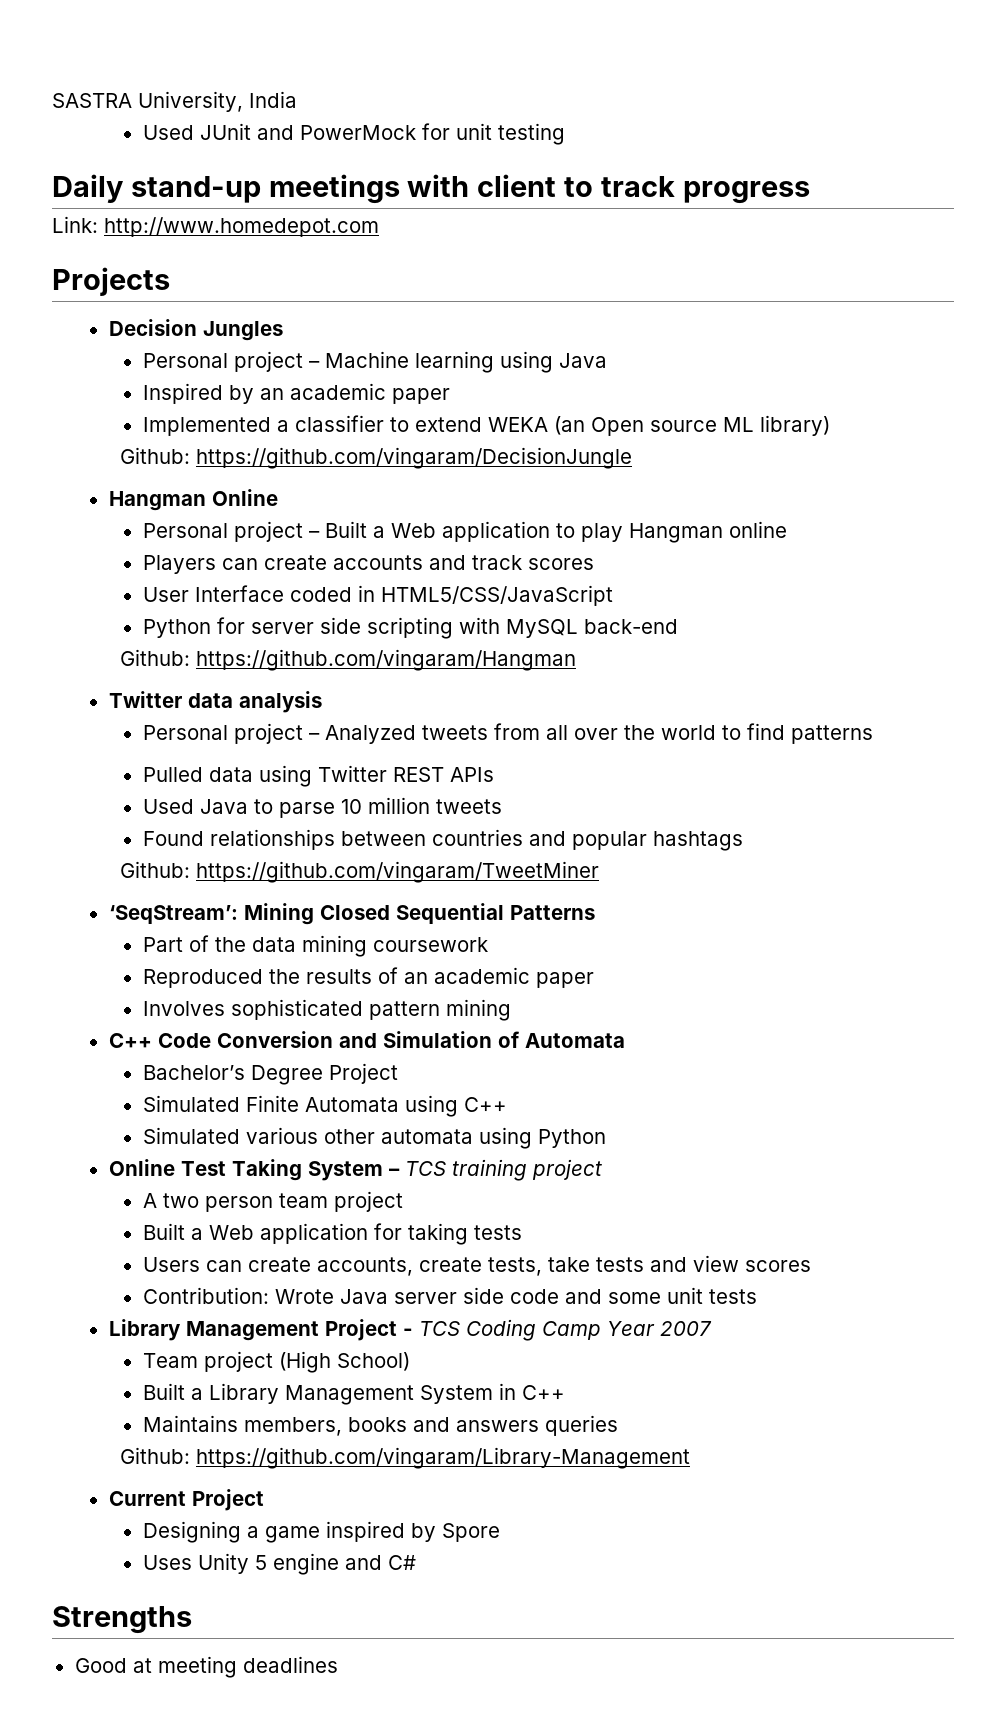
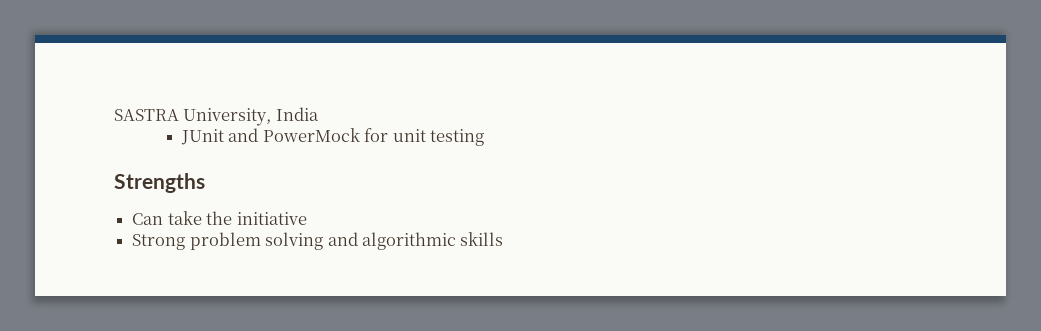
- Used JUnit and PowerMock for unit testing
+ JUnit and PowerMock for unit testing
- Daily stand-up meetings with client to track progress
- Link: http://www.homedepot.com
- Projects
- Decision Jungles
- Personal project – Machine learning using Java
- Inspired by an academic paper
- Implemented a classifier to extend WEKA (an Open source ML library)
- Github: https://github.com/vingaram/DecisionJungle
- Hangman Online
- Personal project – Built a Web application to play Hangman online
- Players can create accounts and track scores
- User Interface coded in HTML5/CSS/JavaScript
- Python for server side scripting with MySQL back-end
- Github: https://github.com/vingaram/Hangman
- Twitter data analysis
- Personal project – Analyzed tweets from all over the world to find patterns
- Pulled data using Twitter REST APIs
- Used Java to parse 10 million tweets
- Found relationships between countries and popular hashtags
- Github: https://github.com/vingaram/TweetMiner
- ‘SeqStream’: Mining Closed Sequential Patterns
- Part of the data mining coursework
- Reproduced the results of an academic paper
- Involves sophisticated pattern mining
- C++ Code Conversion and Simulation of Automata
- Bachelor’s Degree Project
- Simulated Finite Automata using C++
- Simulated various other automata using Python
- Online Test Taking System – TCS training project
- A two person team project
- Built a Web application for taking tests
- Users can create accounts, create tests, take tests and view scores
- Contribution: Wrote Java server side code and some unit tests
- Library Management Project - TCS Coding Camp Year 2007
- Team project (High School)
- Built a Library Management System in C++
- Maintains members, books and answers queries
- Github: https://github.com/vingaram/Library-Management
- Current Project
- Designing a game inspired by Spore
- Uses Unity 5 engine and C#
  Strengths
- Good at meeting deadlines
+ Can take the initiative
+ Strong problem solving and algorithmic skills

